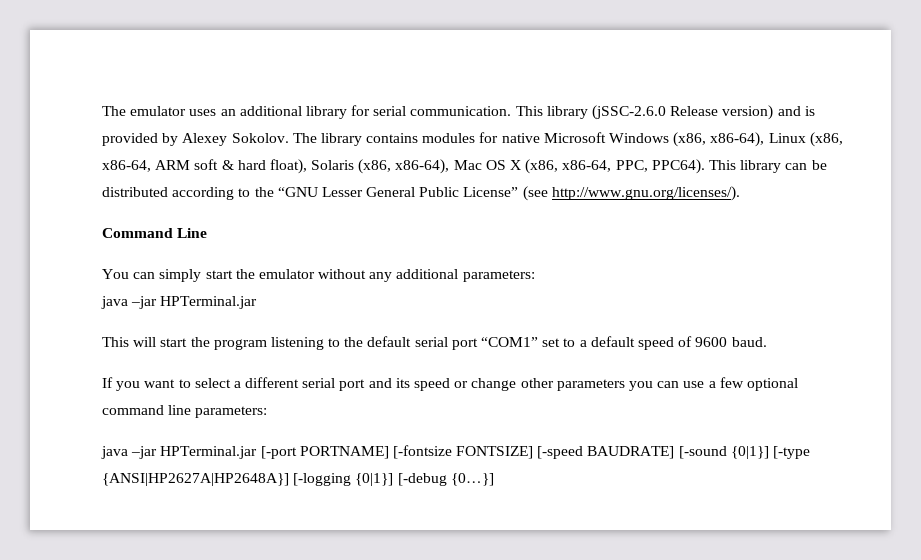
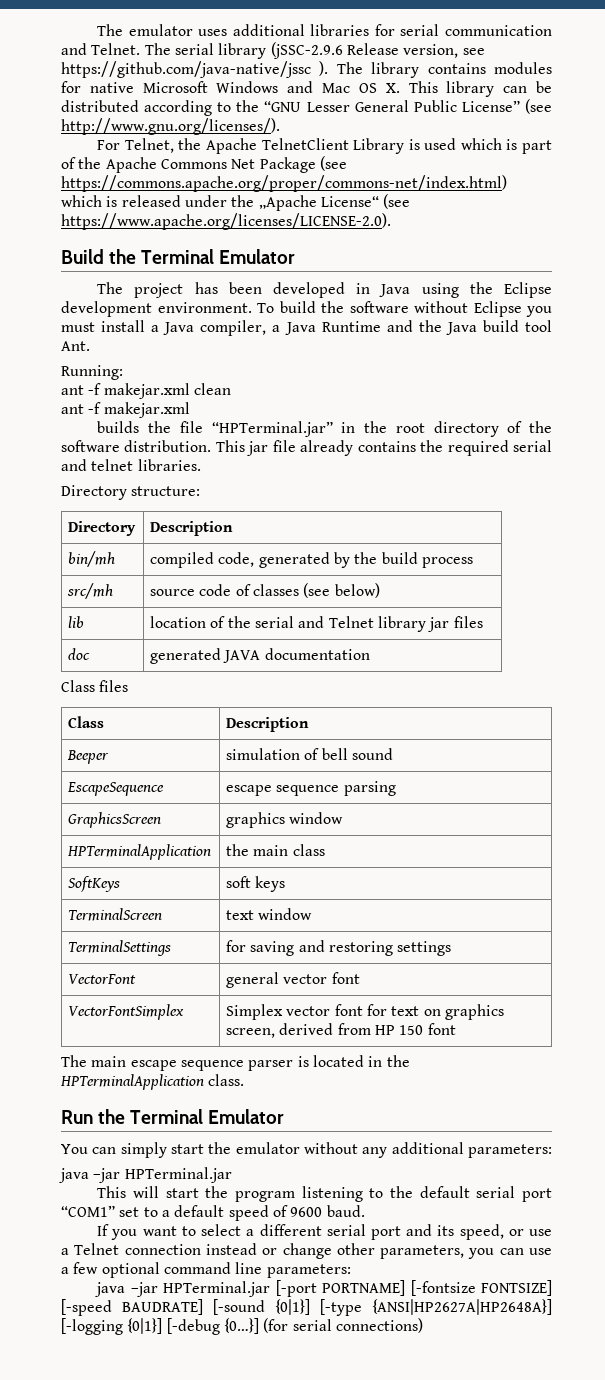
- The emulator uses an additional library for serial communication. This library (jSSC-2.6.0 Release version) and is provided by Alexey Sokolov.
+ The emulator uses additional libraries for serial communication and Telnet. The serial library (jSSC-2.9.6 Release version, see https://github.com/java-native/jssc ).
- The library contains modules for native Microsoft Windows (x86, x86-64), Linux (x86, x86-64, ARM soft & hard float), Solaris (x86, x86-64), Mac OS X (x86, x86-64, PPC, PPC64). This library can be distributed according to the “GNU Lesser General Public License” (see http://www.gnu.org/licenses/).
+ The library contains modules for native Microsoft Windows and Mac OS X. This library can be distributed according to the “GNU Lesser General Public License” (see http://www.gnu.org/licenses/).
- Command Line
+ For Telnet, the Apache TelnetClient Library is used which is part of the Apache Commons Net Package (see https://commons.apache.org/proper/commons-net/index.html) which is released under the „Apache License“ (see https://www.apache.org/licenses/LICENSE-2.0).
+ Build the Terminal Emulator
+ The project has been developed in Java using the Eclipse development environment. To build the software without Eclipse you must install a Java compiler, a Java Runtime and the Java build tool Ant.
+ Running:
+ ant -f makejar.xml clean
+ ant -f makejar.xml
+ builds the file “HPTerminal.jar” in the root directory of the software distribution. This jar file already contains the required serial and telnet libraries.
+ Directory structure:
+ Directory | Description
+ bin/mh | compiled code, generated by the build process
+ src/mh | source code of classes (see below)
+ lib | location of the serial and Telnet library jar files
+ doc | generated JAVA documentation
+ Class files
+ Class | Description
+ Beeper | simulation of bell sound
+ EscapeSequence | escape sequence parsing
+ GraphicsScreen | graphics window
+ HPTerminalApplication | the main class
+ SoftKeys | soft keys
+ TerminalScreen | text window
+ TerminalSettings | for saving and restoring settings
+ VectorFont | general vector font
+ VectorFontSimplex | Simplex vector font for text on graphics screen, derived from HP 150 font
+ The main escape sequence parser is located in the HPTerminalApplication class.
+ Run the Terminal Emulator
- If you want to select a different serial port and its speed or change other parameters you can use a few optional command line parameters:
+ If you want to select a different serial port and its speed, or use a Telnet connection instead or change other parameters, you can use a few optional command line parameters:
- java –jar HPTerminal.jar [-port PORTNAME] [-fontsize FONTSIZE] [-speed BAUDRATE] [-sound {0|1}] [-type {ANSI|HP2627A|HP2648A}] [-logging {0|1}] [-debug {0…}]
+ java –jar HPTerminal.jar [-port PORTNAME] [-fontsize FONTSIZE] [-speed BAUDRATE] [-sound {0|1}] [-type {ANSI|HP2627A|HP2648A}] [-logging {0|1}] [-debug {0…}] (for serial connections)

